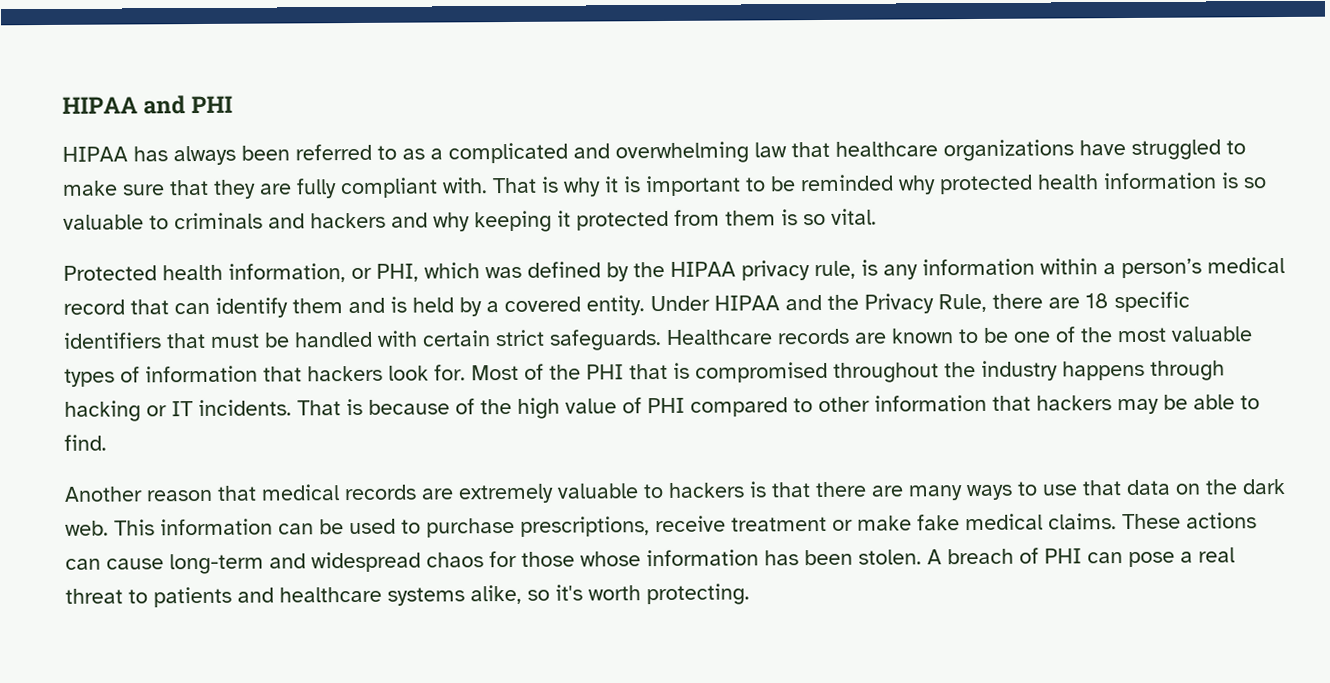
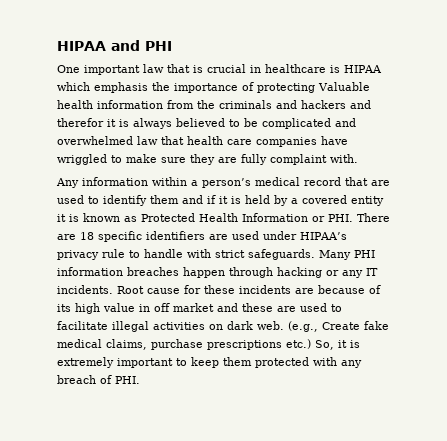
- HIPAA has always been referred to as a complicated and overwhelming law that healthcare organizations have struggled to make sure that they are fully compliant with. That is why it is important to be reminded why protected health information is so valuable to criminals and hackers and why keeping it protected from them is so vital.
- Protected health information, or PHI, which was defined by the HIPAA privacy rule, is any information within a person’s medical record that can identify them and is held by a covered entity. Under HIPAA and the Privacy Rule, there are 18 specific identifiers that must be handled with certain strict safeguards. Healthcare records are known to be one of the most valuable types of information that hackers look for. Most of the PHI that is compromised throughout the industry happens through hacking or IT incidents.
+ One important law that is crucial in healthcare is HIPAA which emphasis the importance of protecting Valuable health information from the criminals and hackers and therefor it is always believed to be complicated and overwhelmed law that health care companies have wriggled to make sure they are fully complaint with.
+ Any information within a person’s medical record that are used to identify them and if it is held by a covered entity it is known as Protected Health Information or PHI. There are 18 specific identifiers are used under HIPAA’s privacy rule to handle with strict safeguards. Many PHI information breaches happen through hacking or any IT incidents.
- That is because of the high value of PHI compared to other information that hackers may be able to find.
- Another reason that medical records are extremely valuable to hackers is that there are many ways to use that data on the dark web. This information can be used to purchase prescriptions, receive treatment or make fake medical claims. These actions can cause long-term and widespread chaos for those whose information has been stolen. A breach of PHI can pose a real threat to patients and healthcare systems alike, so it's worth protecting.
+ Root cause for these incidents are because of its high value in off market and these are used to facilitate illegal activities on dark web. (e.g., Create fake medical claims, purchase prescriptions etc.) So, it is extremely important to keep them protected with any breach of PHI.

